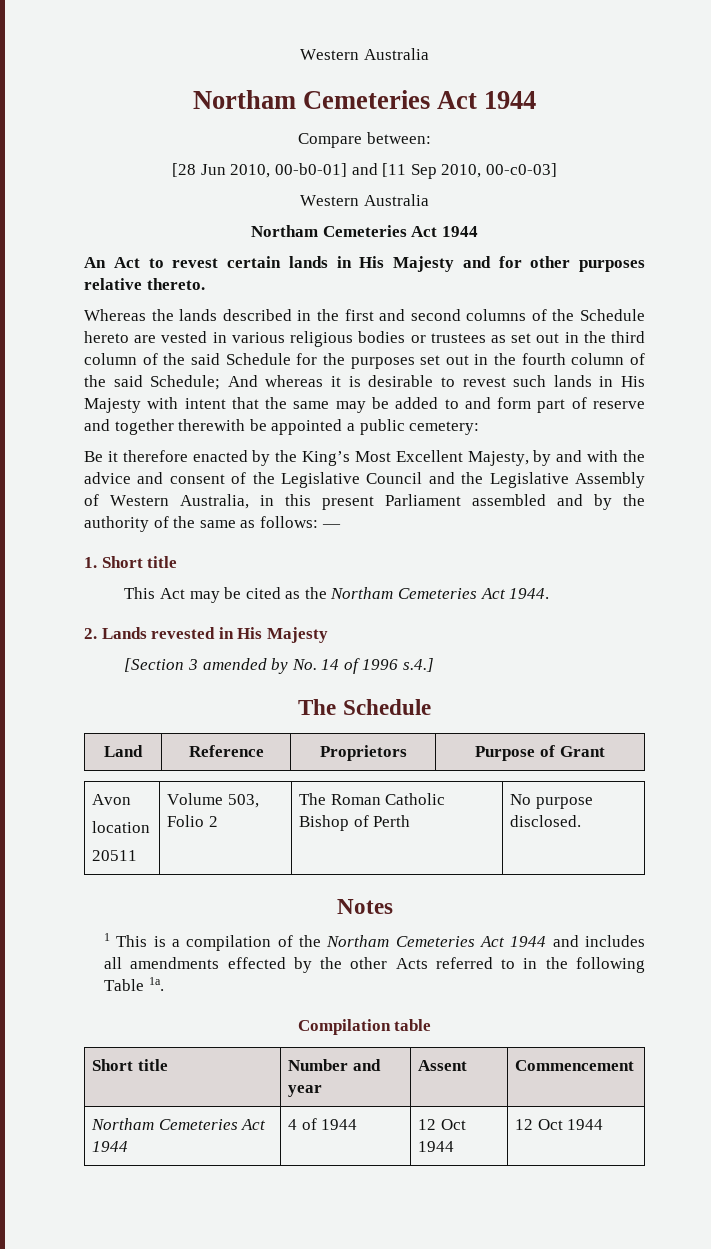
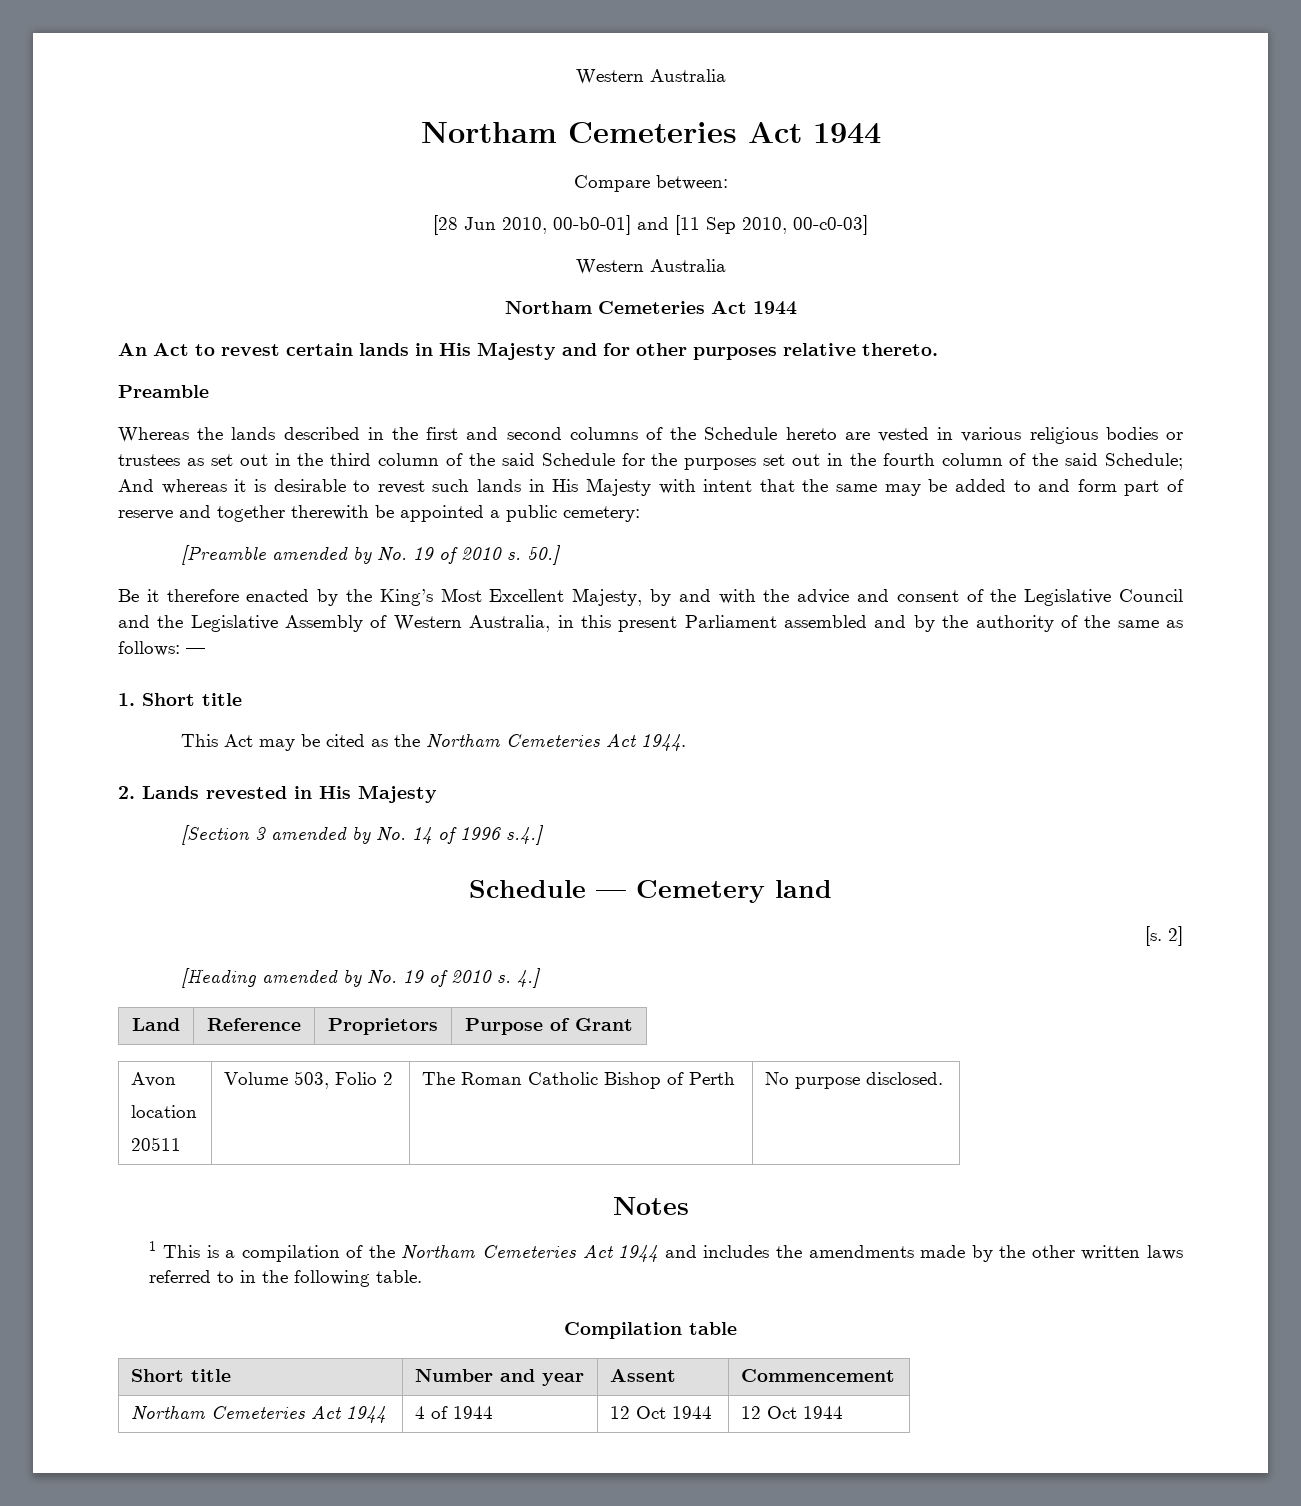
+ Preamble
+ [Preamble amended by No. 19 of 2010 s. 50.]
- The Schedule
+ Schedule — Cemetery land
+ [s. 2]
+ [Heading amended by No. 19 of 2010 s. 4.]
- 1 This is a compilation of the Northam Cemeteries Act 1944 and includes all amendments effected by the other Acts referred to in the following Table 1a.
+ 1 This is a compilation of the Northam Cemeteries Act 1944 and includes the amendments made by the other written laws referred to in the following table.

